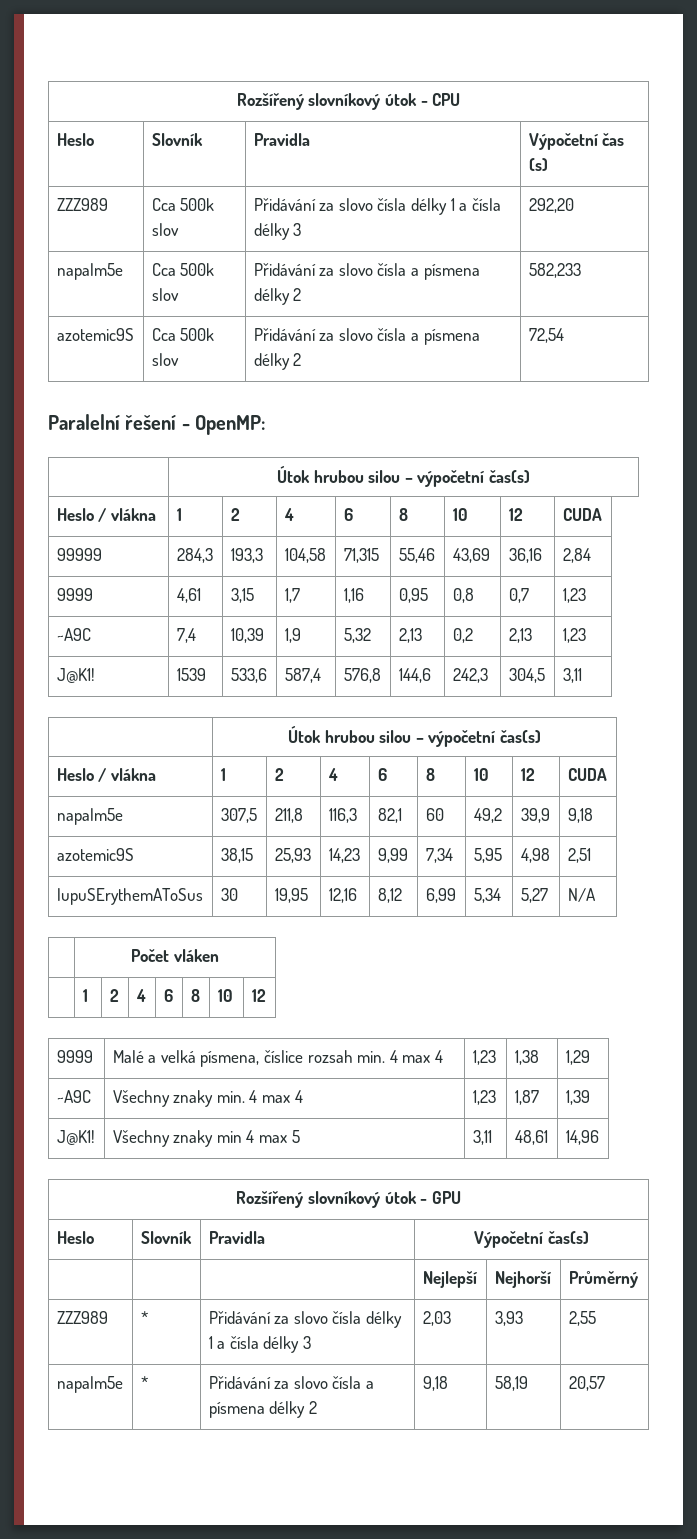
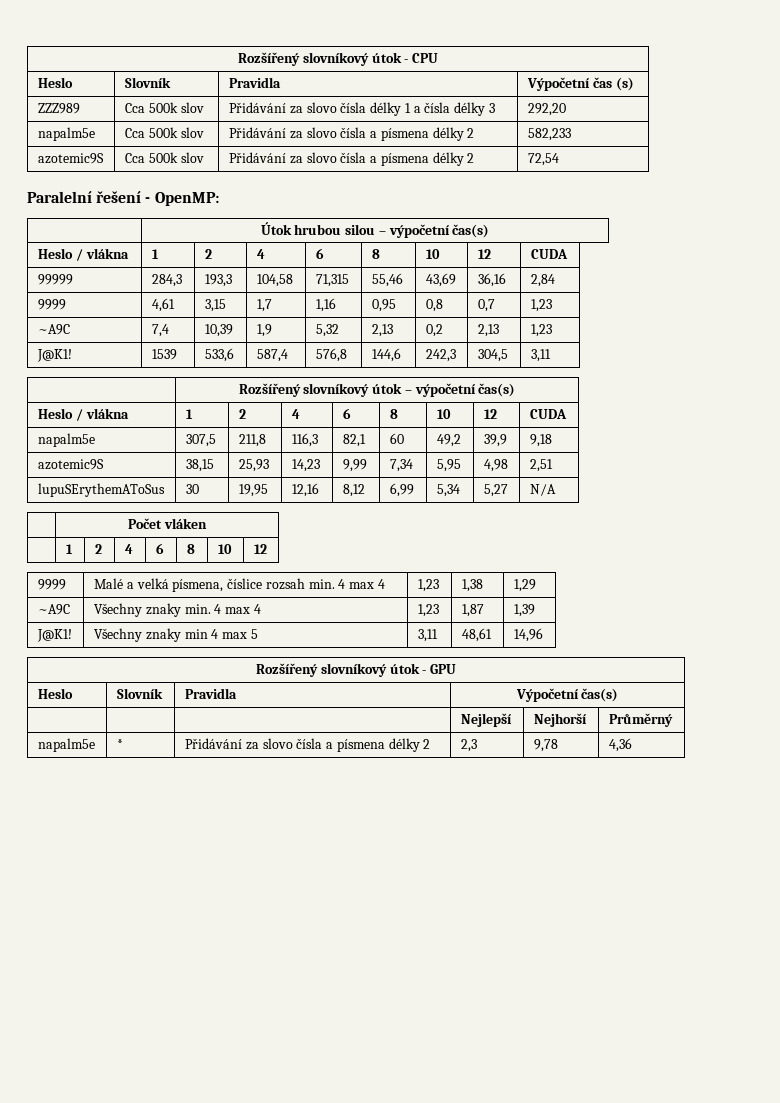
  J@K1! | 1539 | 533,6 | 587,4 | 576,8 | 144,6 | 242,3 | 304,5 | 3,11
- | Útok hrubou silou – výpočetní čas(s)
+ | Rozšířený slovníkový útok – výpočetní čas(s)
- ZZZ989 | * | Přidávání za slovo čísla délky 1 a čísla délky 3 | 2,03 | 3,93 | 2,55
- napalm5e | * | Přidávání za slovo čísla a písmena délky 2 | 9,18 | 58,19 | 20,57
+ napalm5e | * | Přidávání za slovo čísla a písmena délky 2 | 2,3 | 9,78 | 4,36

